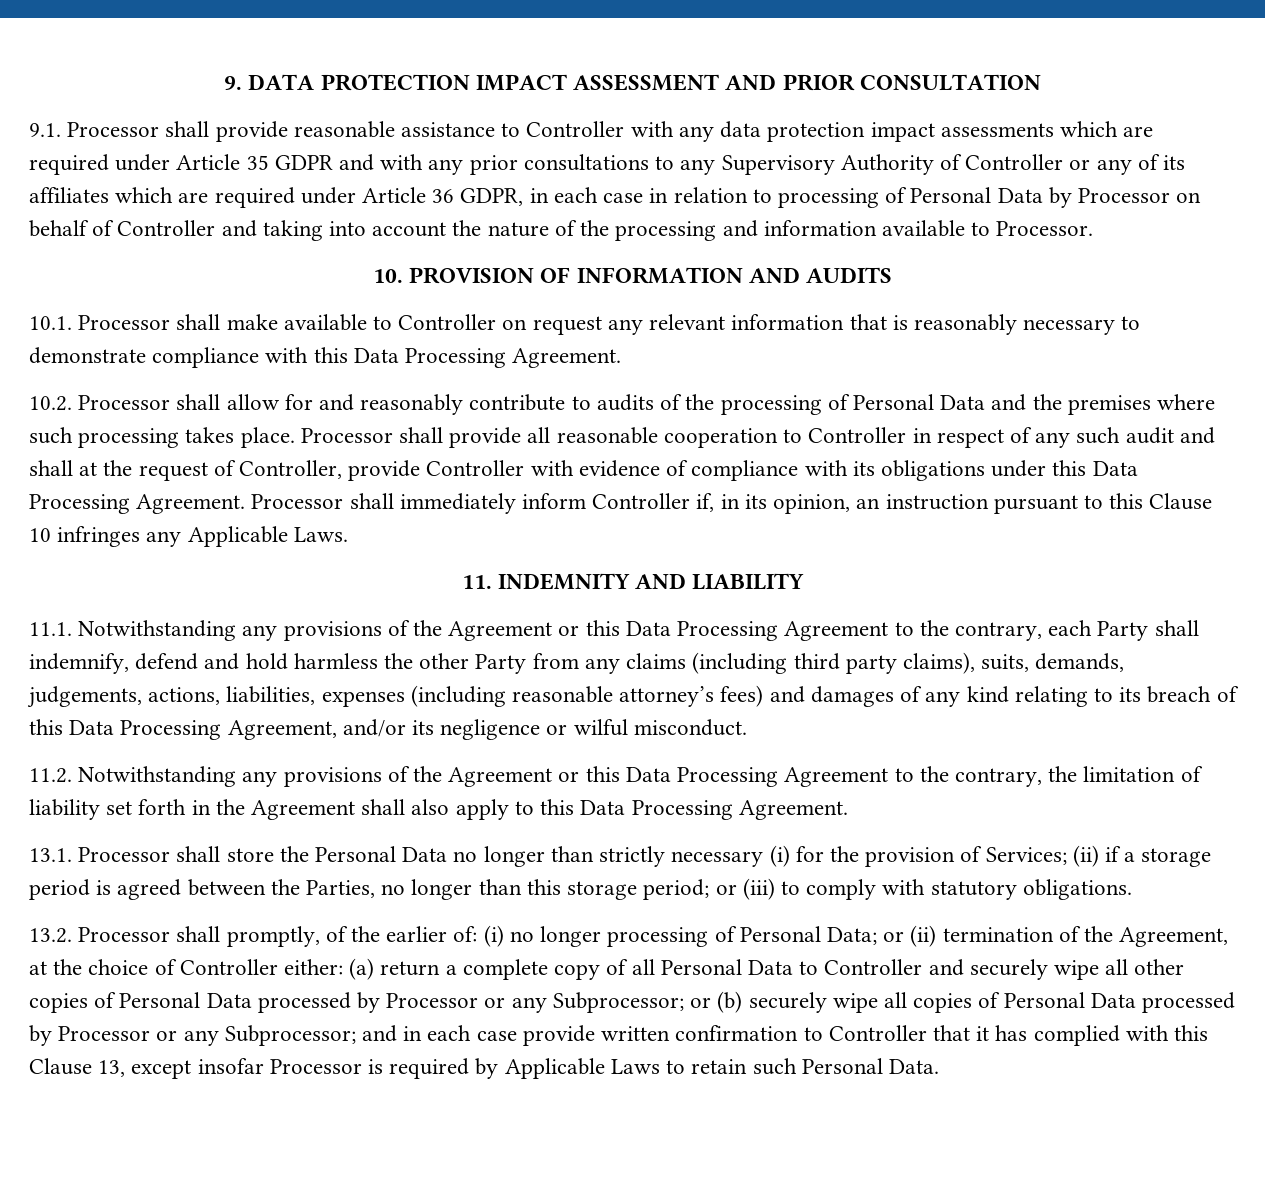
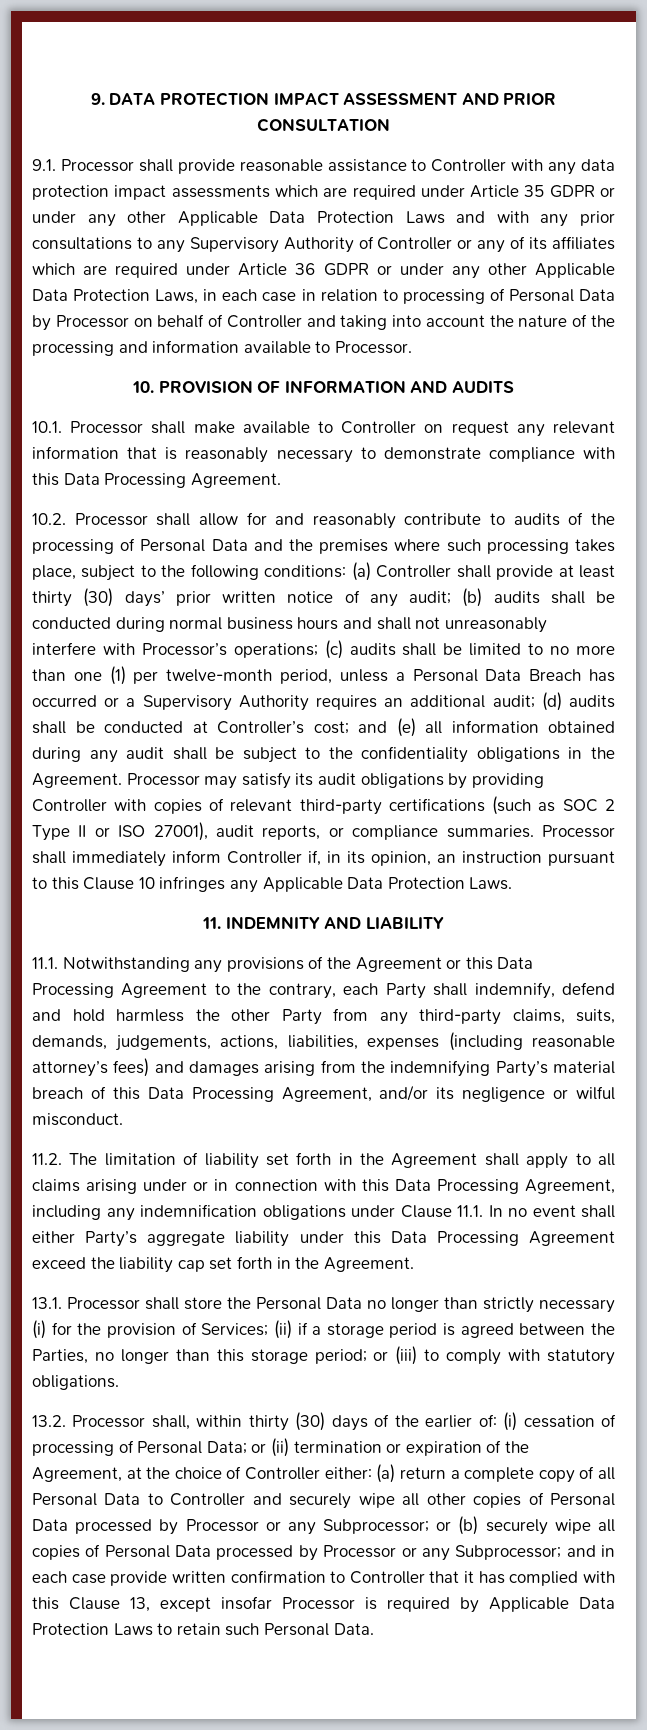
- 9.1. Processor shall provide reasonable assistance to Controller with any data protection impact assessments which are required under Article 35 GDPR and with any prior consultations to any Supervisory Authority of Controller or any of its affiliates which are required under Article 36 GDPR, in each case in relation to processing of Personal Data by Processor on behalf of Controller and taking into account the nature of the processing and information available to Processor.
+ 9.1. Processor shall provide reasonable assistance to Controller with any data protection impact assessments which are required under Article 35 GDPR or under any other Applicable Data Protection Laws and with any prior consultations to any Supervisory Authority of Controller or any of its affiliates which are required under Article 36 GDPR or under any other Applicable Data Protection Laws, in each case in relation to processing of Personal Data by Processor on behalf of Controller and taking into account the nature of the processing and information available to Processor.
- 10.2. Processor shall allow for and reasonably contribute to audits of the processing of Personal Data and the premises where such processing takes place. Processor shall provide all reasonable cooperation to Controller in respect of any such audit and shall at the request of Controller, provide Controller with evidence of compliance with its obligations under this Data Processing Agreement.
+ 10.2. Processor shall allow for and reasonably contribute to audits of the processing of Personal Data and the premises where such processing takes place, subject to the following conditions: (a) Controller shall provide at least thirty (30) days’ prior written notice of any audit; (b) audits shall be conducted during normal business hours and shall not unreasonably interfere with Processor’s operations; (c) audits shall be limited to no more than one (1) per twelve-month period, unless a Personal Data Breach has occurred or a Supervisory Authority requires an additional audit; (d) audits shall be conducted at Controller’s cost; and (e) all information obtained during any audit shall be subject to the confidentiality obligations in the Agreement. Processor may satisfy its audit obligations by providing Controller with copies of relevant third-party certifications (such as SOC 2 Type II or ISO 27001), audit reports, or compliance summaries.
- Processor shall immediately inform Controller if, in its opinion, an instruction pursuant to this Clause 10 infringes any Applicable Laws.
+ Processor shall immediately inform Controller if, in its opinion, an instruction pursuant to this Clause 10 infringes any Applicable Data Protection Laws.
- 11.1. Notwithstanding any provisions of the Agreement or this Data Processing Agreement to the contrary, each Party shall indemnify, defend and hold harmless the other Party from any claims (including third party claims), suits, demands, judgements, actions, liabilities, expenses (including reasonable attorney’s fees) and damages of any kind relating to its breach of this Data Processing Agreement, and/or its negligence or wilful misconduct.
+ 11.1. Notwithstanding any provisions of the Agreement or this Data Processing Agreement to the contrary, each Party shall indemnify, defend and hold harmless the other Party from any third-party claims, suits, demands, judgements, actions, liabilities, expenses (including reasonable attorney’s fees) and damages arising from the indemnifying Party’s material breach of this Data Processing Agreement, and/or its negligence or wilful misconduct.
- 11.2. Notwithstanding any provisions of the Agreement or this Data Processing Agreement to the contrary, the limitation of liability set forth in the Agreement shall also apply to this Data Processing Agreement.
+ 11.2. The limitation of liability set forth in the Agreement shall apply to all claims arising under or in connection with this Data Processing Agreement, including any indemnification obligations under Clause 11.1. In no event shall either Party’s aggregate liability under this Data Processing Agreement exceed the liability cap set forth in the Agreement.
- 13.2. Processor shall promptly, of the earlier of:
+ 13.2. Processor shall, within thirty (30) days of the earlier of:
- (i) no longer processing of Personal Data;
+ (i) cessation of processing of Personal Data;
- or (ii) termination of the Agreement, at the choice of Controller either:
+ or (ii) termination or expiration of the Agreement, at the choice of Controller either:
- and in each case provide written confirmation to Controller that it has complied with this Clause 13, except insofar Processor is required by Applicable Laws to retain such Personal Data.
+ and in each case provide written confirmation to Controller that it has complied with this Clause 13, except insofar Processor is required by Applicable Data Protection Laws to retain such Personal Data.

